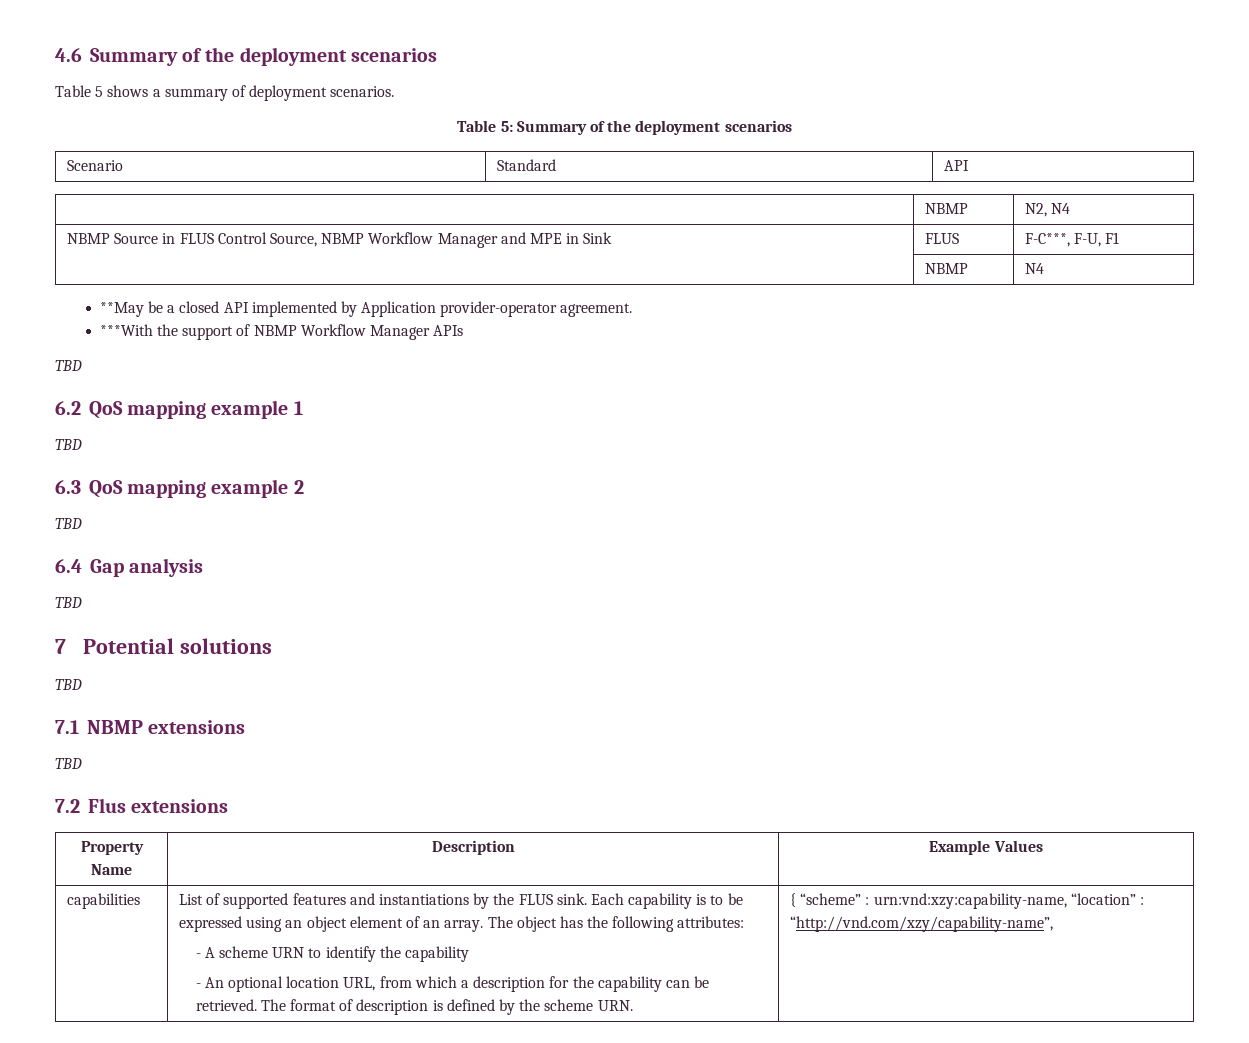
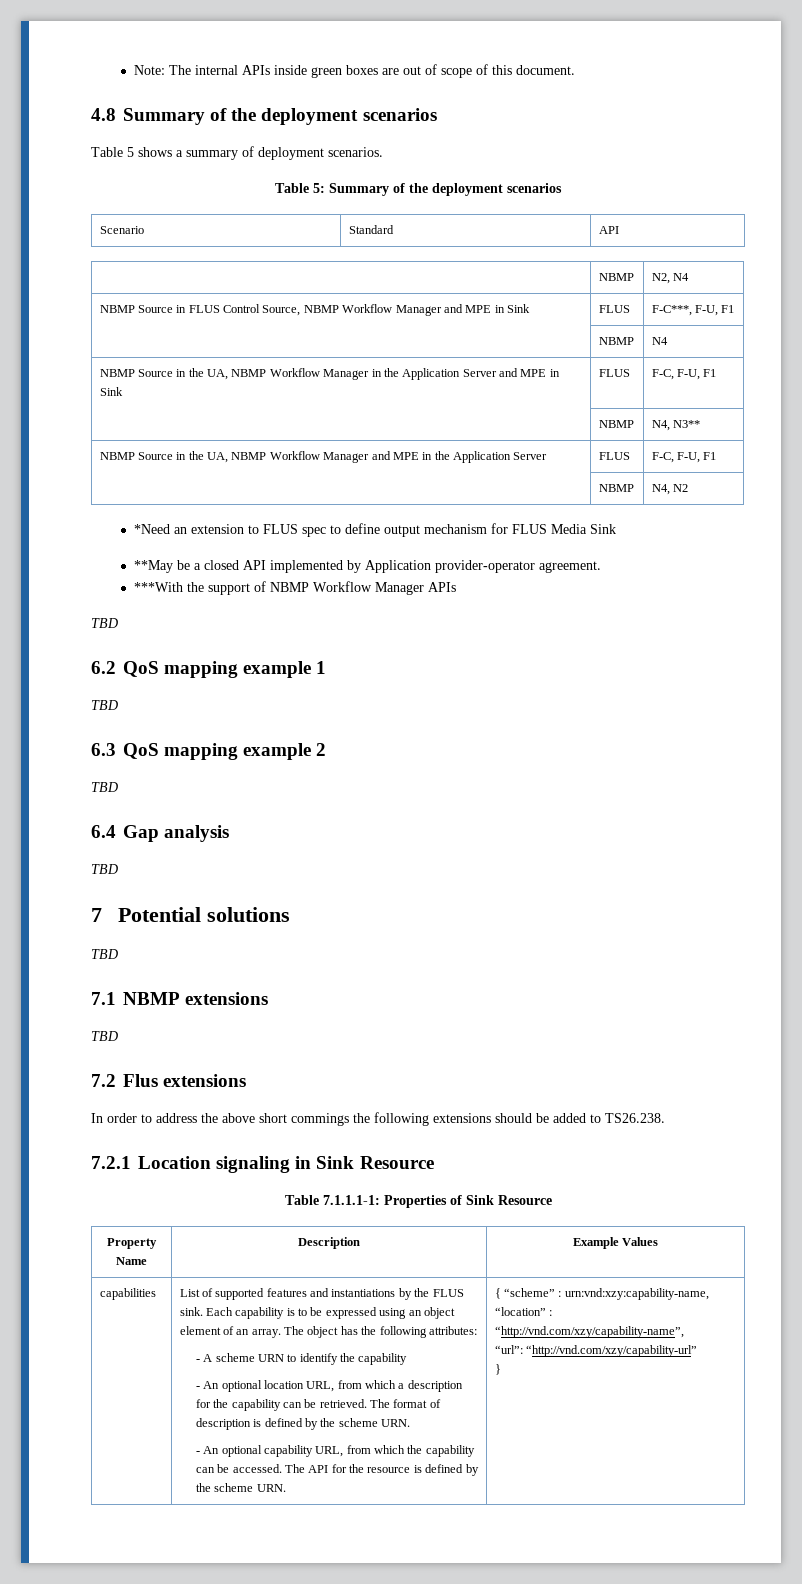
- 4.6 Summary of the deployment scenarios
+ Note: The internal APIs inside green boxes are out of scope of this document.
+ 4.8 Summary of the deployment scenarios
+ NBMP Source in the UA, NBMP Workflow Manager in the Application Server and MPE in Sink | FLUS | F-C, F-U, F1
+ | NBMP | N4, N3**
+ NBMP Source in the UA, NBMP Workflow Manager and MPE in the Application Server | FLUS | F-C, F-U, F1
+ | NBMP | N4, N2
+ *Need an extension to FLUS spec to define output mechanism for FLUS Media Sink
+ In order to address the above short commings the following extensions should be added to TS26.238.
+ 7.2.1 Location signaling in Sink Resource
+ Table 7.1.1.1-1: Properties of Sink Resource
+ - An optional capability URL, from which the capability can be accessed. The API for the resource is defined by the scheme URN.
+ “url”: “http://vnd.com/xzy/capability-url”
+ }

